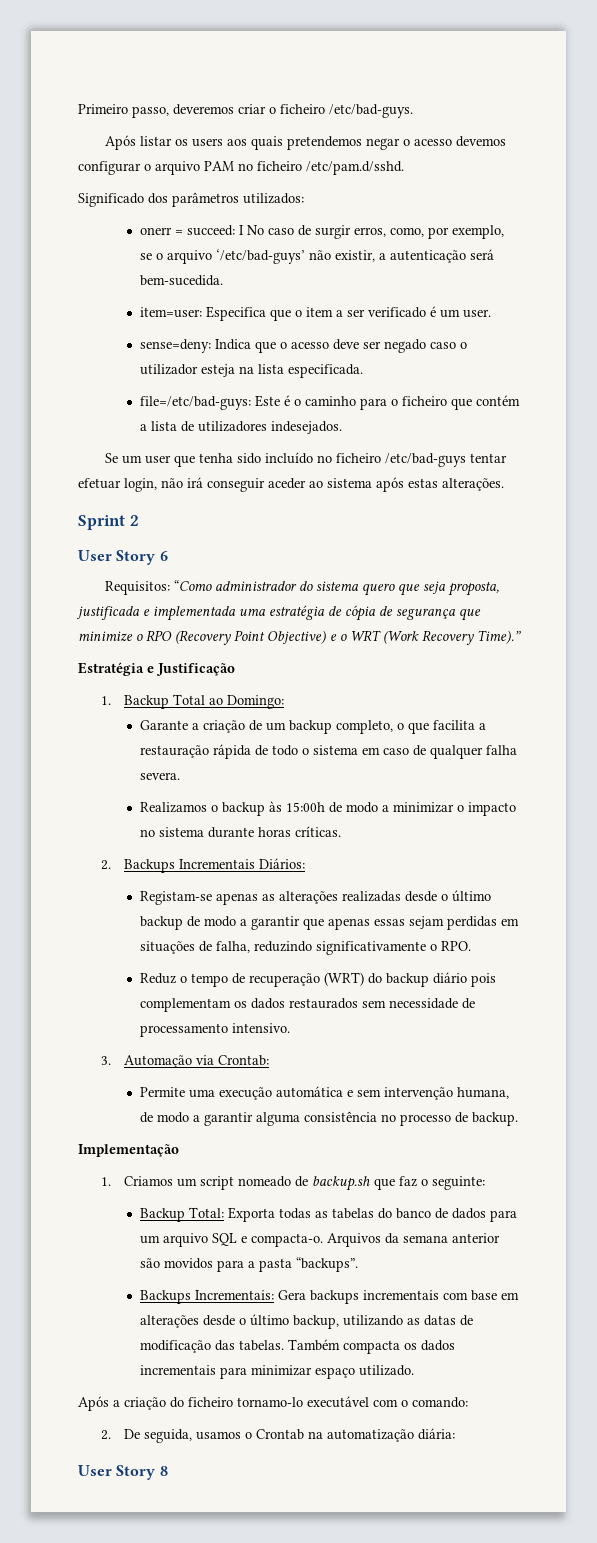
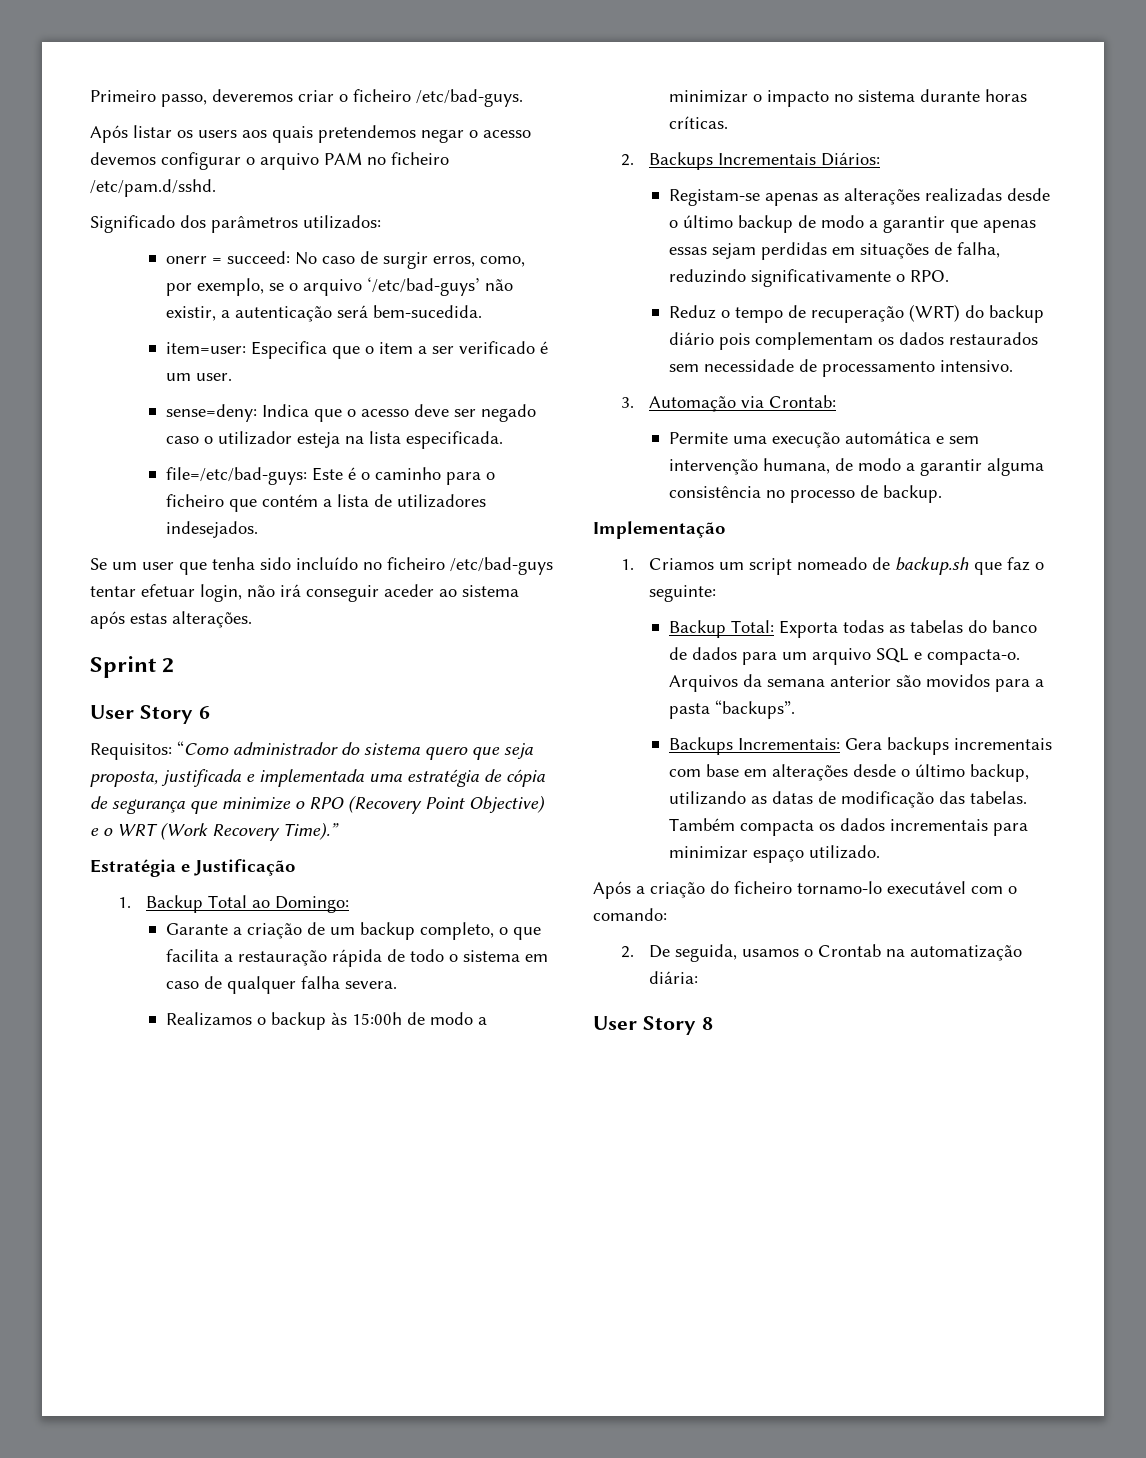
- onerr = succeed: I No caso de surgir erros, como, por exemplo, se o arquivo ‘/etc/bad-guys’ não existir, a autenticação será bem-sucedida.
+ onerr = succeed: No caso de surgir erros, como, por exemplo, se o arquivo ‘/etc/bad-guys’ não existir, a autenticação será bem-sucedida.

